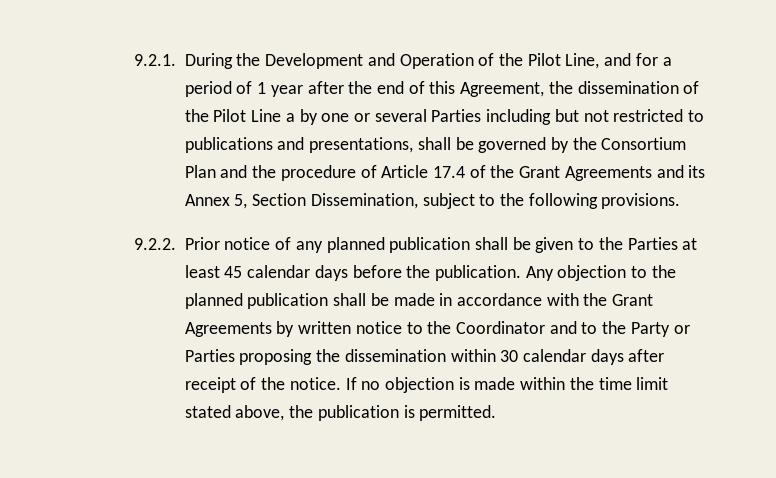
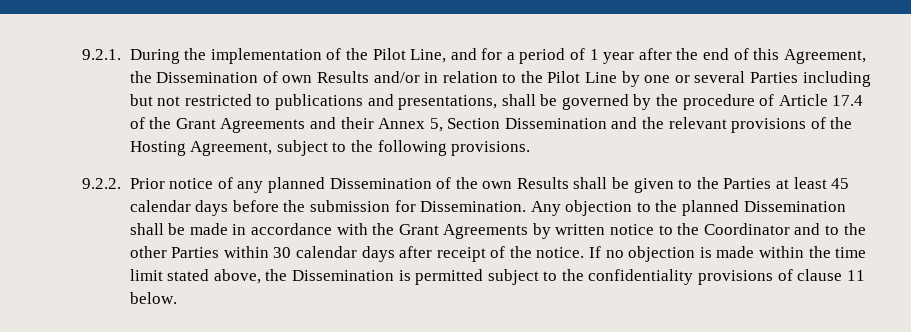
- 9.2.1. During the Development and Operation of the Pilot Line, and for a period of 1 year after the end of this Agreement, the dissemination of the Pilot Line a by one or several Parties including but not restricted to publications and presentations, shall be governed by the Consortium Plan and the procedure of Article 17.4 of the Grant Agreements and its Annex 5, Section Dissemination, subject to the following provisions.
+ 9.2.1. During the implementation of the Pilot Line, and for a period of 1 year after the end of this Agreement, the Dissemination of own Results and/or in relation to the Pilot Line by one or several Parties including but not restricted to publications and presentations, shall be governed by the procedure of Article 17.4 of the Grant Agreements and their Annex 5, Section Dissemination and the relevant provisions of the Hosting Agreement, subject to the following provisions.
- 9.2.2. Prior notice of any planned publication shall be given to the Parties at least 45 calendar days before the publication.
+ 9.2.2. Prior notice of any planned Dissemination of the own Results shall be given to the Parties at least 45 calendar days before the submission for Dissemination.
- Any objection to the planned publication shall be made in accordance with the Grant Agreements by written notice to the Coordinator and to the Party or Parties proposing the dissemination within 30 calendar days after receipt of the notice.
+ Any objection to the planned Dissemination shall be made in accordance with the Grant Agreements by written notice to the Coordinator and to the other Parties within 30 calendar days after receipt of the notice.
- If no objection is made within the time limit stated above, the publication is permitted.
+ If no objection is made within the time limit stated above, the Dissemination is permitted subject to the confidentiality provisions of clause 11 below.

